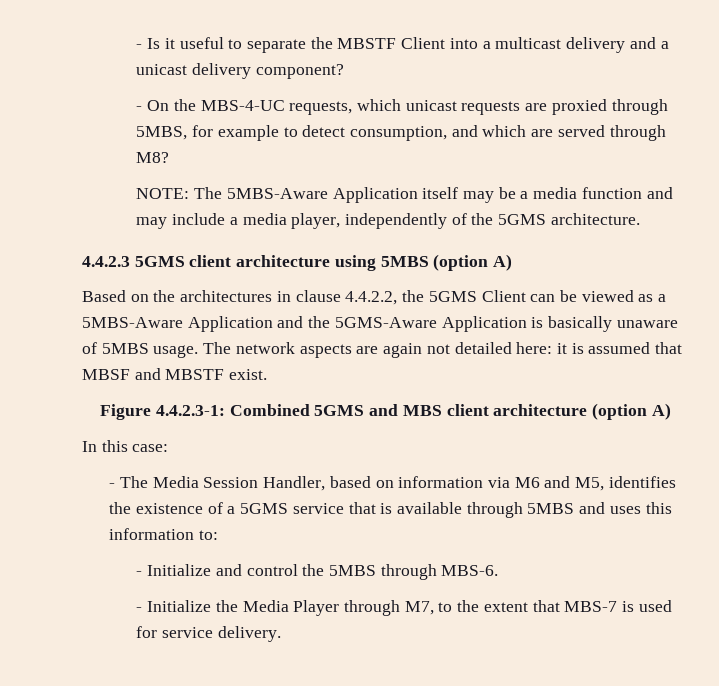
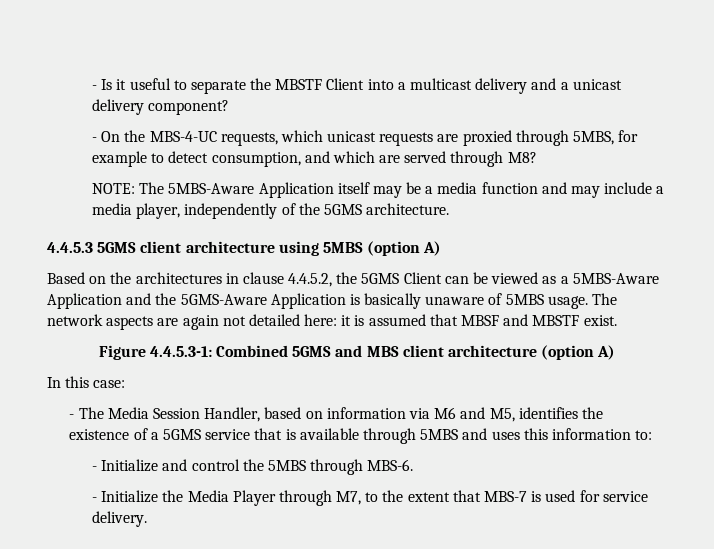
- 4.4.2.3 5GMS client architecture using 5MBS (option A)
+ 4.4.5.3 5GMS client architecture using 5MBS (option A)
- Based on the architectures in clause 4.4.2.2, the 5GMS Client can be viewed as a 5MBS-Aware Application and the 5GMS-Aware Application is basically unaware of 5MBS usage.
+ Based on the architectures in clause 4.4.5.2, the 5GMS Client can be viewed as a 5MBS-Aware Application and the 5GMS-Aware Application is basically unaware of 5MBS usage.
- Figure 4.4.2.3-1: Combined 5GMS and MBS client architecture (option A)
+ Figure 4.4.5.3-1: Combined 5GMS and MBS client architecture (option A)

